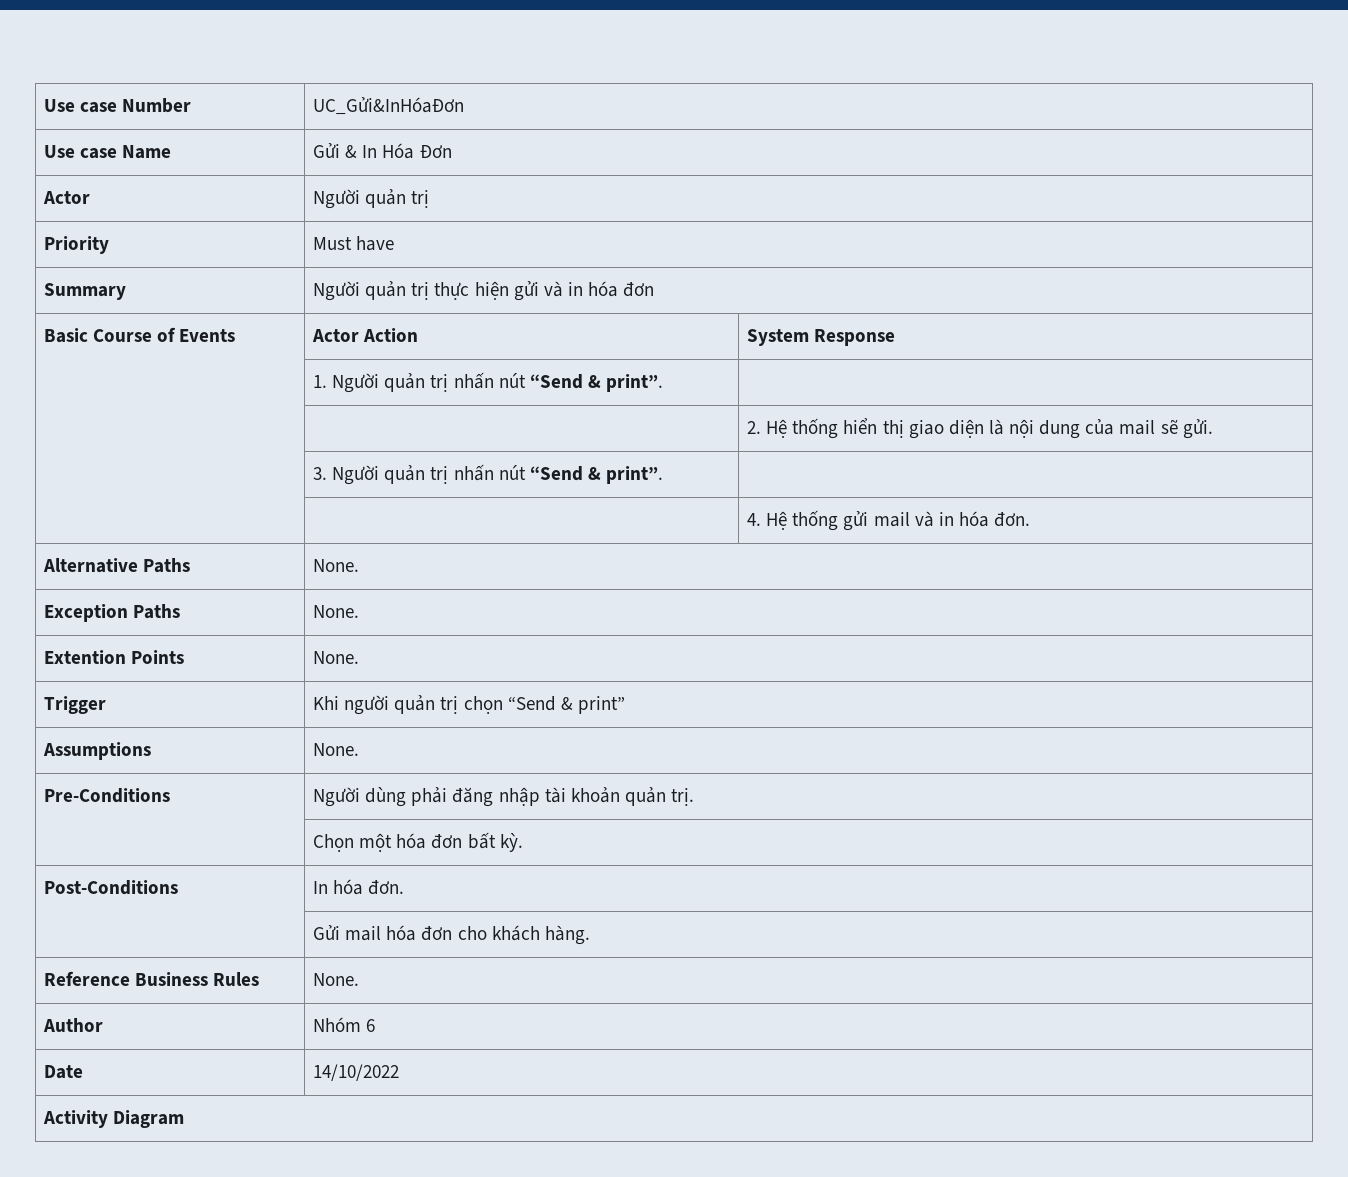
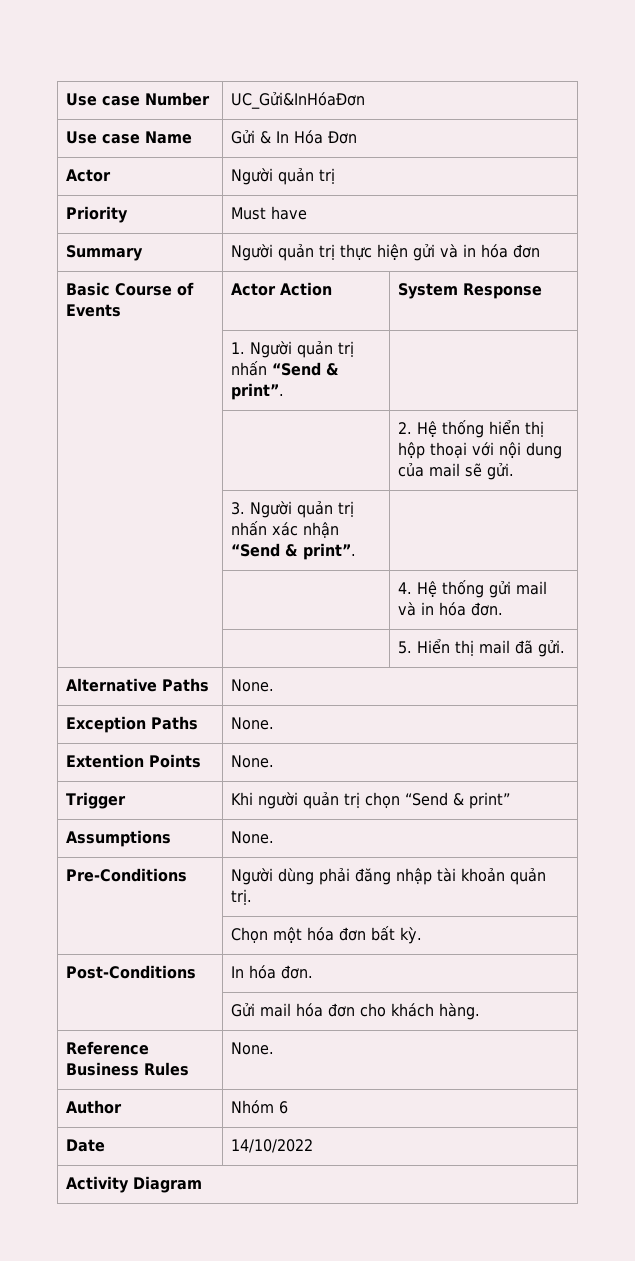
- | 1. Người quản trị nhấn nút “Send & print”. |
+ | 1. Người quản trị nhấn “Send & print”. |
- | | 2. Hệ thống hiển thị giao diện là nội dung của mail sẽ gửi.
+ | | 2. Hệ thống hiển thị hộp thoại với nội dung của mail sẽ gửi.
- | 3. Người quản trị nhấn nút “Send & print”. |
+ | 3. Người quản trị nhấn xác nhận “Send & print”. |
+ | | 5. Hiển thị mail đã gửi.

